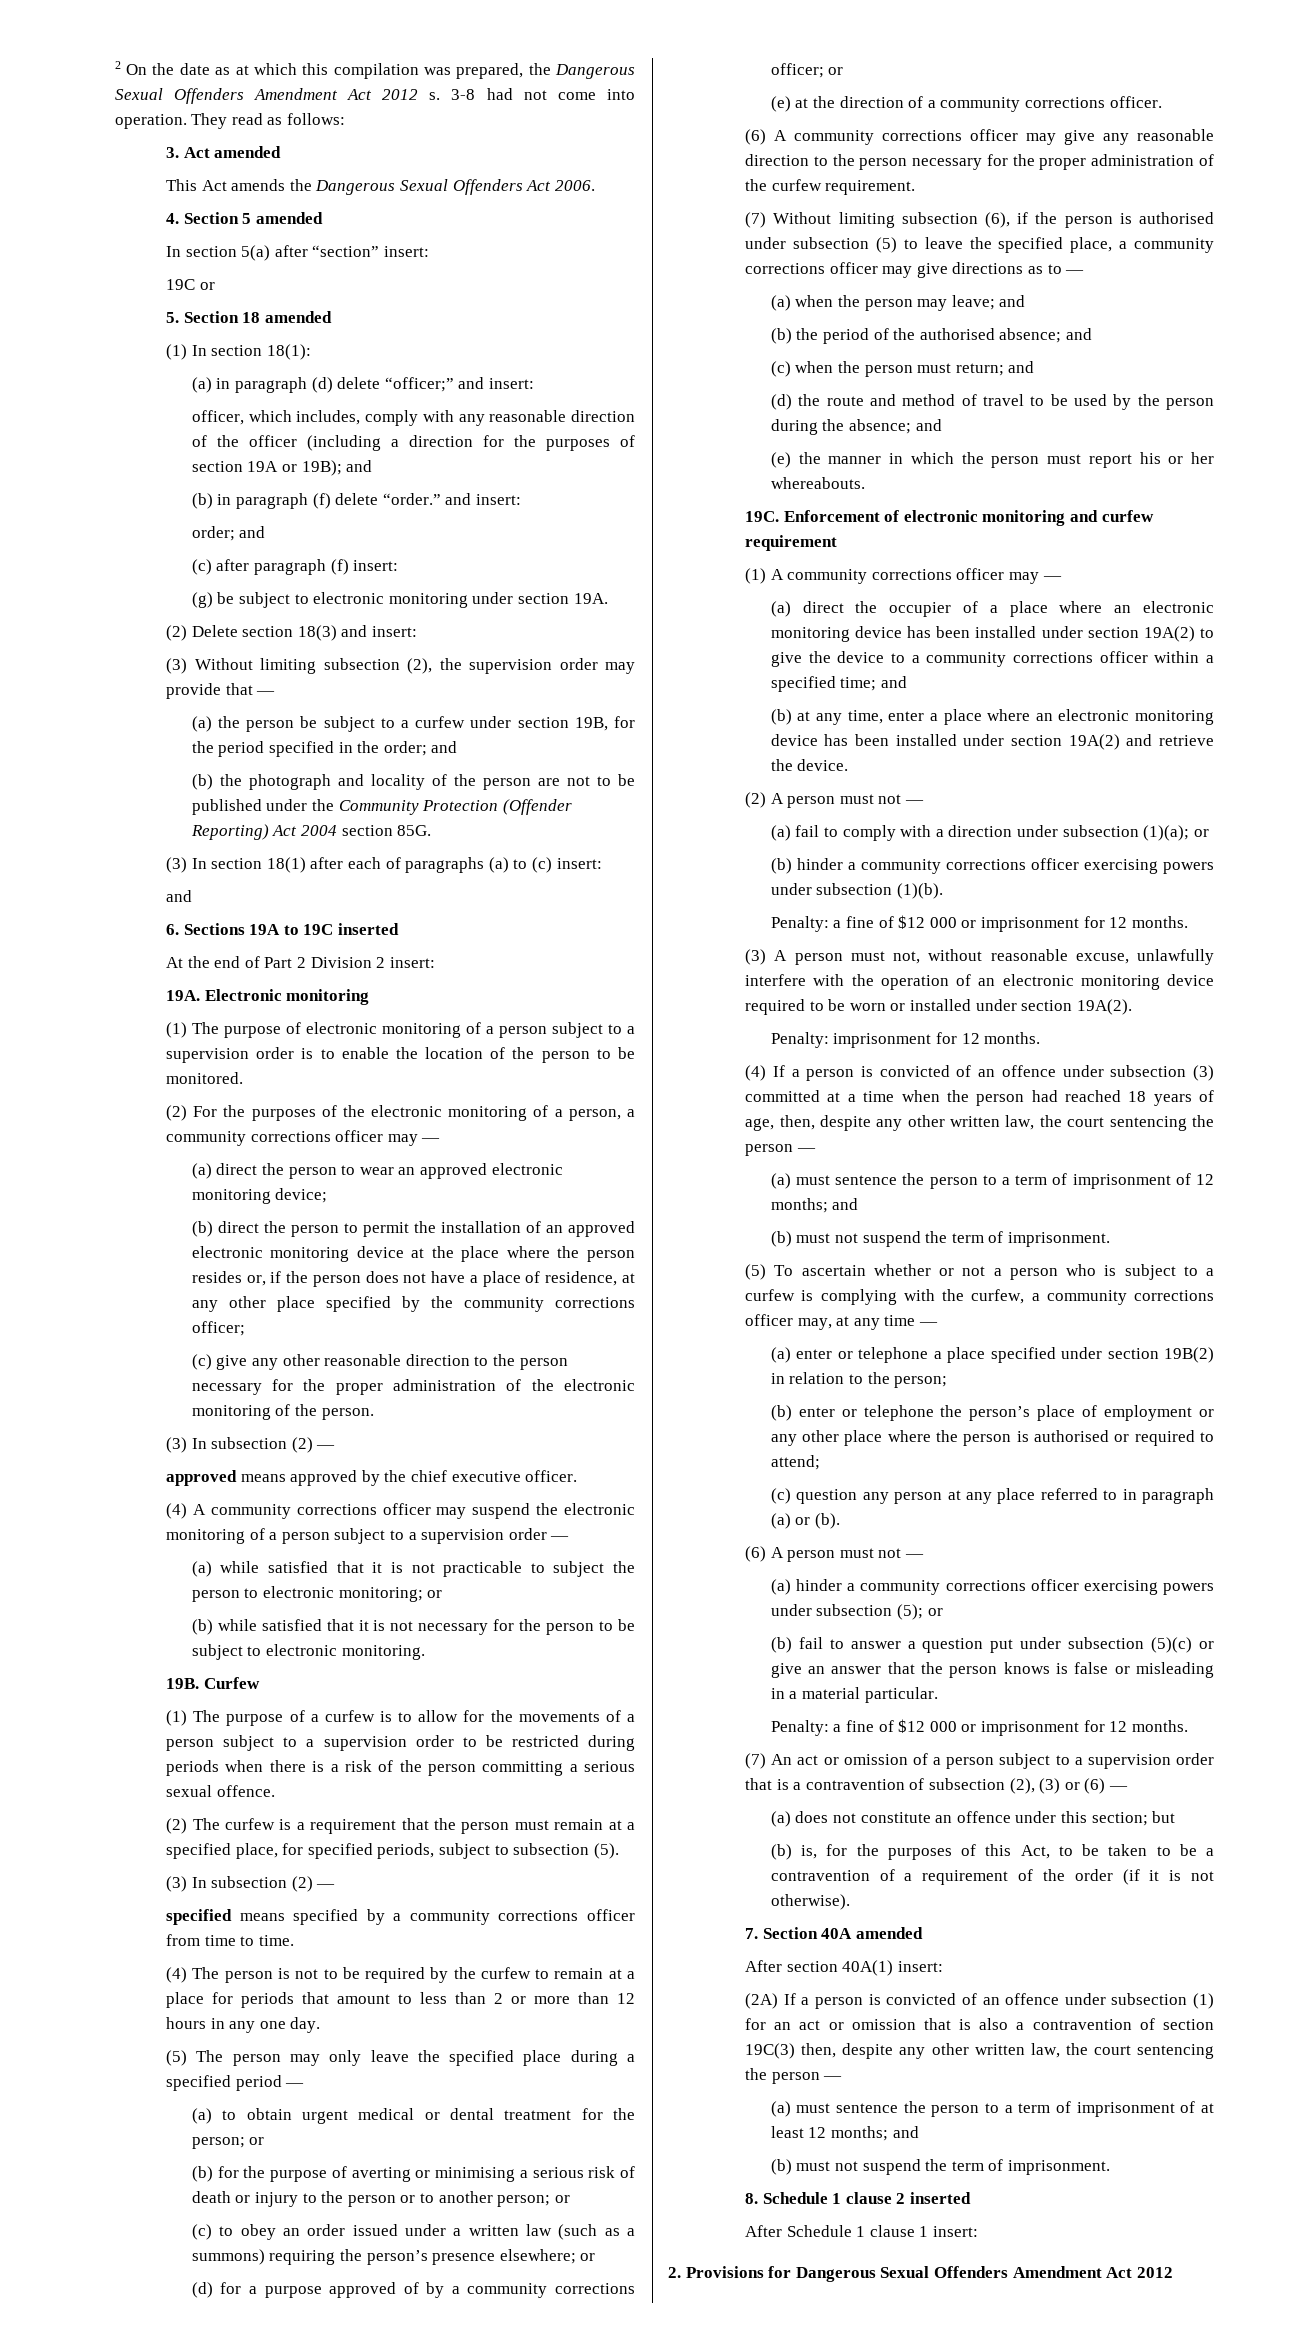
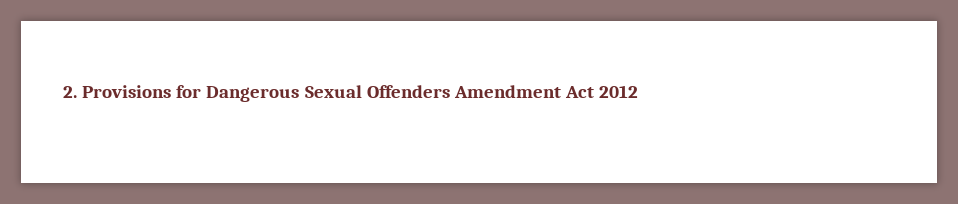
- 2 On the date as at which this compilation was prepared, the Dangerous Sexual Offenders Amendment Act 2012 s. 3-8 had not come into operation. They read as follows:
- 3. Act amended
- This Act amends the Dangerous Sexual Offenders Act 2006.
- 4. Section 5 amended
- In section 5(a) after “section” insert:
- 19C or
- 5. Section 18 amended
- (1) In section 18(1):
- (a) in paragraph (d) delete “officer;” and insert:
- officer, which includes, comply with any reasonable direction of the officer (including a direction for the purposes of section 19A or 19B); and
- (b) in paragraph (f) delete “order.” and insert:
- order; and
- (c) after paragraph (f) insert:
- (g) be subject to electronic monitoring under section 19A.
- (2) Delete section 18(3) and insert:
- (3) Without limiting subsection (2), the supervision order may provide that —
- (a) the person be subject to a curfew under section 19B, for the period specified in the order; and
- (b) the photograph and locality of the person are not to be published under the Community Protection (Offender Reporting) Act 2004 section 85G.
- (3) In section 18(1) after each of paragraphs (a) to (c) insert:
- and
- 6. Sections 19A to 19C inserted
- At the end of Part 2 Division 2 insert:
- 19A. Electronic monitoring
- (1) The purpose of electronic monitoring of a person subject to a supervision order is to enable the location of the person to be monitored.
- (2) For the purposes of the electronic monitoring of a person, a community corrections officer may —
- (a) direct the person to wear an approved electronic monitoring device;
- (b) direct the person to permit the installation of an approved electronic monitoring device at the place where the person resides or, if the person does not have a place of residence, at any other place specified by the community corrections officer;
- (c) give any other reasonable direction to the person necessary for the proper administration of the electronic monitoring of the person.
- (3) In subsection (2) —
- approved means approved by the chief executive officer.
- (4) A community corrections officer may suspend the electronic monitoring of a person subject to a supervision order —
- (a) while satisfied that it is not practicable to subject the person to electronic monitoring; or
- (b) while satisfied that it is not necessary for the person to be subject to electronic monitoring.
- 19B. Curfew
- (1) The purpose of a curfew is to allow for the movements of a person subject to a supervision order to be restricted during periods when there is a risk of the person committing a serious sexual offence.
- (2) The curfew is a requirement that the person must remain at a specified place, for specified periods, subject to subsection (5).
- (3) In subsection (2) —
- specified means specified by a community corrections officer from time to time.
- (4) The person is not to be required by the curfew to remain at a place for periods that amount to less than 2 or more than 12 hours in any one day.
- (5) The person may only leave the specified place during a specified period —
- (a) to obtain urgent medical or dental treatment for the person; or
- (b) for the purpose of averting or minimising a serious risk of death or injury to the person or to another person; or
- (c) to obey an order issued under a written law (such as a summons) requiring the person’s presence elsewhere; or
- (d) for a purpose approved of by a community corrections officer; or
- (e) at the direction of a community corrections officer.
- (6) A community corrections officer may give any reasonable direction to the person necessary for the proper administration of the curfew requirement.
- (7) Without limiting subsection (6), if the person is authorised under subsection (5) to leave the specified place, a community corrections officer may give directions as to —
- (a) when the person may leave; and
- (b) the period of the authorised absence; and
- (c) when the person must return; and
- (d) the route and method of travel to be used by the person during the absence; and
- (e) the manner in which the person must report his or her whereabouts.
- 19C. Enforcement of electronic monitoring and curfew requirement
- (1) A community corrections officer may —
- (a) direct the occupier of a place where an electronic monitoring device has been installed under section 19A(2) to give the device to a community corrections officer within a specified time; and
- (b) at any time, enter a place where an electronic monitoring device has been installed under section 19A(2) and retrieve the device.
- (2) A person must not —
- (a) fail to comply with a direction under subsection (1)(a); or
- (b) hinder a community corrections officer exercising powers under subsection (1)(b).
- Penalty: a fine of $12 000 or imprisonment for 12 months.
- (3) A person must not, without reasonable excuse, unlawfully interfere with the operation of an electronic monitoring device required to be worn or installed under section 19A(2).
- Penalty: imprisonment for 12 months.
- (4) If a person is convicted of an offence under subsection (3) committed at a time when the person had reached 18 years of age, then, despite any other written law, the court sentencing the person —
- (a) must sentence the person to a term of imprisonment of 12 months; and
- (b) must not suspend the term of imprisonment.
- (5) To ascertain whether or not a person who is subject to a curfew is complying with the curfew, a community corrections officer may, at any time —
- (a) enter or telephone a place specified under section 19B(2) in relation to the person;
- (b) enter or telephone the person’s place of employment or any other place where the person is authorised or required to attend;
- (c) question any person at any place referred to in paragraph (a) or (b).
- (6) A person must not —
- (a) hinder a community corrections officer exercising powers under subsection (5); or
- (b) fail to answer a question put under subsection (5)(c) or give an answer that the person knows is false or misleading in a material particular.
- Penalty: a fine of $12 000 or imprisonment for 12 months.
- (7) An act or omission of a person subject to a supervision order that is a contravention of subsection (2), (3) or (6) —
- (a) does not constitute an offence under this section; but
- (b) is, for the purposes of this Act, to be taken to be a contravention of a requirement of the order (if it is not otherwise).
- 7. Section 40A amended
- After section 40A(1) insert:
- (2A) If a person is convicted of an offence under subsection (1) for an act or omission that is also a contravention of section 19C(3) then, despite any other written law, the court sentencing the person —
- (a) must sentence the person to a term of imprisonment of at least 12 months; and
- (b) must not suspend the term of imprisonment.
- 8. Schedule 1 clause 2 inserted
- After Schedule 1 clause 1 insert:

